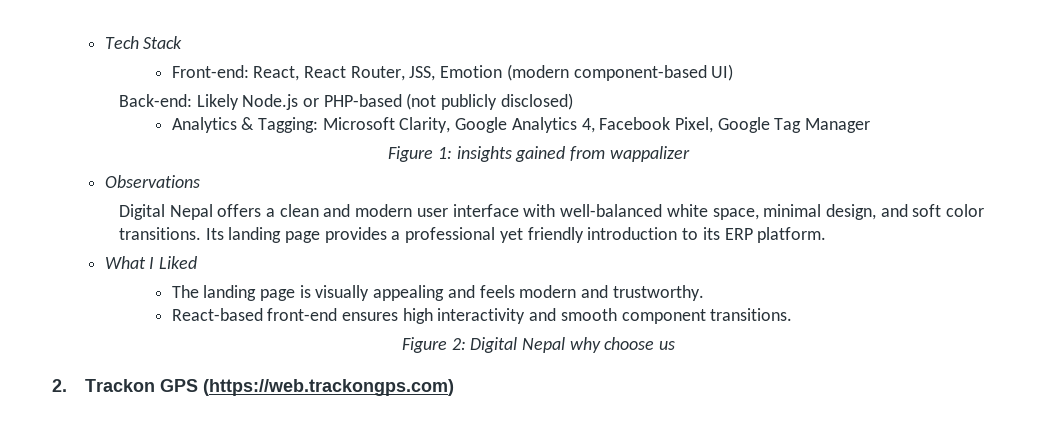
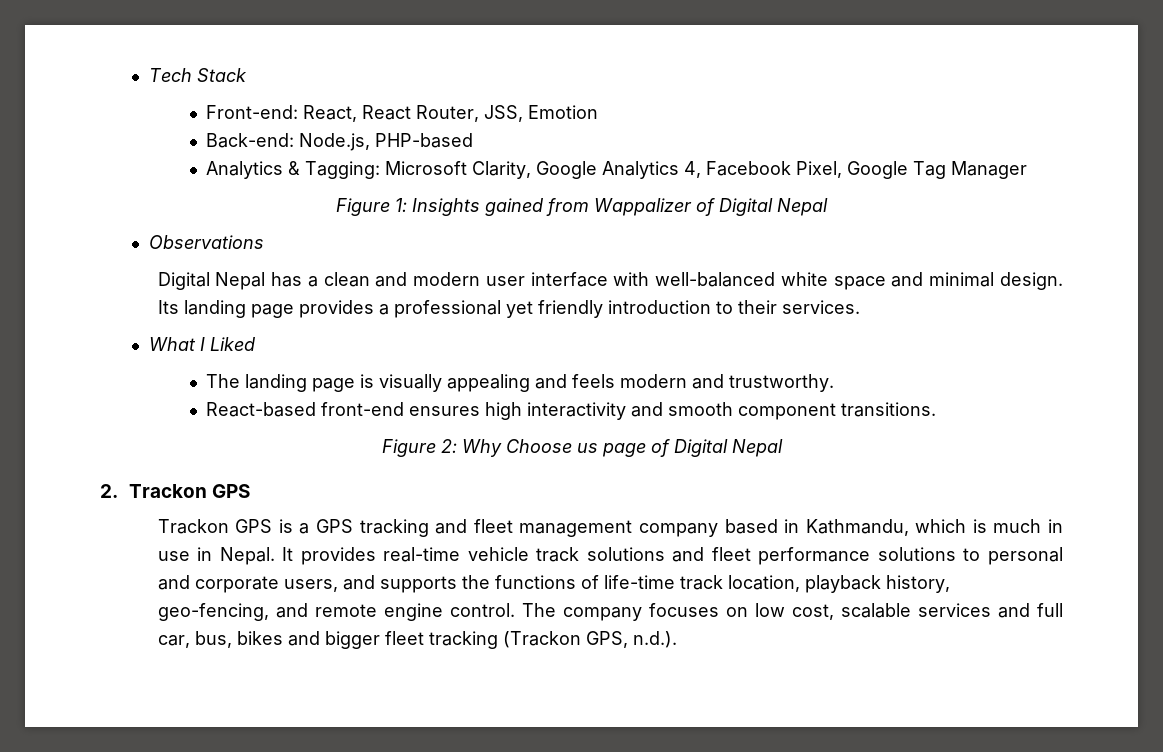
- Front-end: React, React Router, JSS, Emotion (modern component-based UI)
- Back-end: Likely Node.js or PHP-based (not publicly disclosed)
+ Front-end: React, React Router, JSS, Emotion
+ Back-end: Node.js, PHP-based
- Figure 1: insights gained from wappalizer
+ Figure 1: Insights gained from Wappalizer of Digital Nepal
- Digital Nepal offers a clean and modern user interface with well-balanced white space, minimal design, and soft color transitions.
+ Digital Nepal has a clean and modern user interface with well-balanced white space and minimal design.
- Its landing page provides a professional yet friendly introduction to its ERP platform.
+ Its landing page provides a professional yet friendly introduction to their services.
- Figure 2: Digital Nepal why choose us
+ Figure 2: Why Choose us page of Digital Nepal
- 2. Trackon GPS (https://web.trackongps.com)
+ 2. Trackon GPS
+ Trackon GPS is a GPS tracking and fleet management company based in Kathmandu, which is much in use in Nepal. It provides real-time vehicle track solutions and fleet performance solutions to personal and corporate users, and supports the functions of life-time track location, playback history, geo-fencing, and remote engine control. The company focuses on low cost, scalable services and full car, bus, bikes and bigger fleet tracking (Trackon GPS, n.d.).

